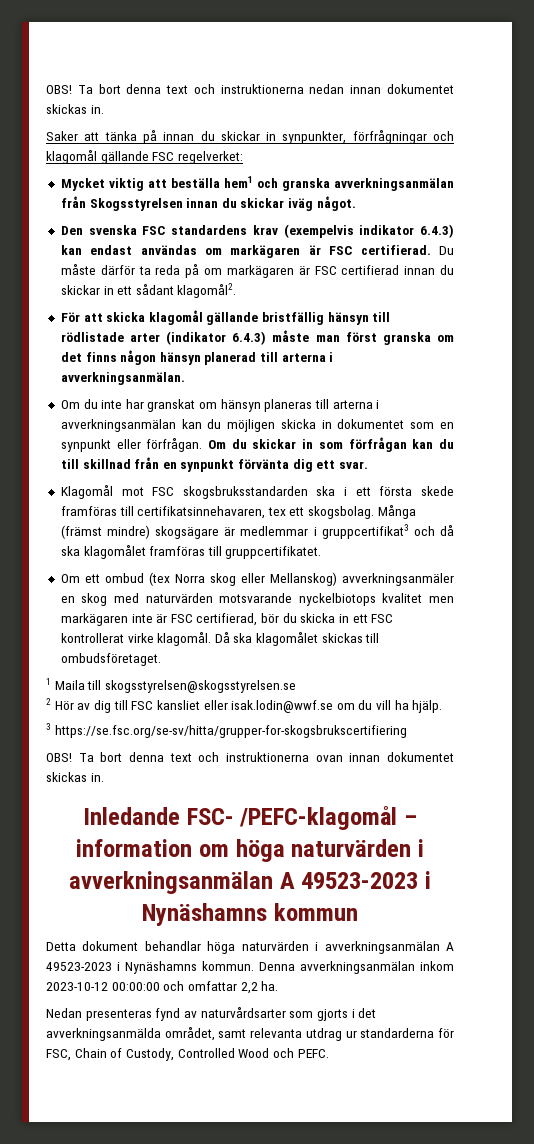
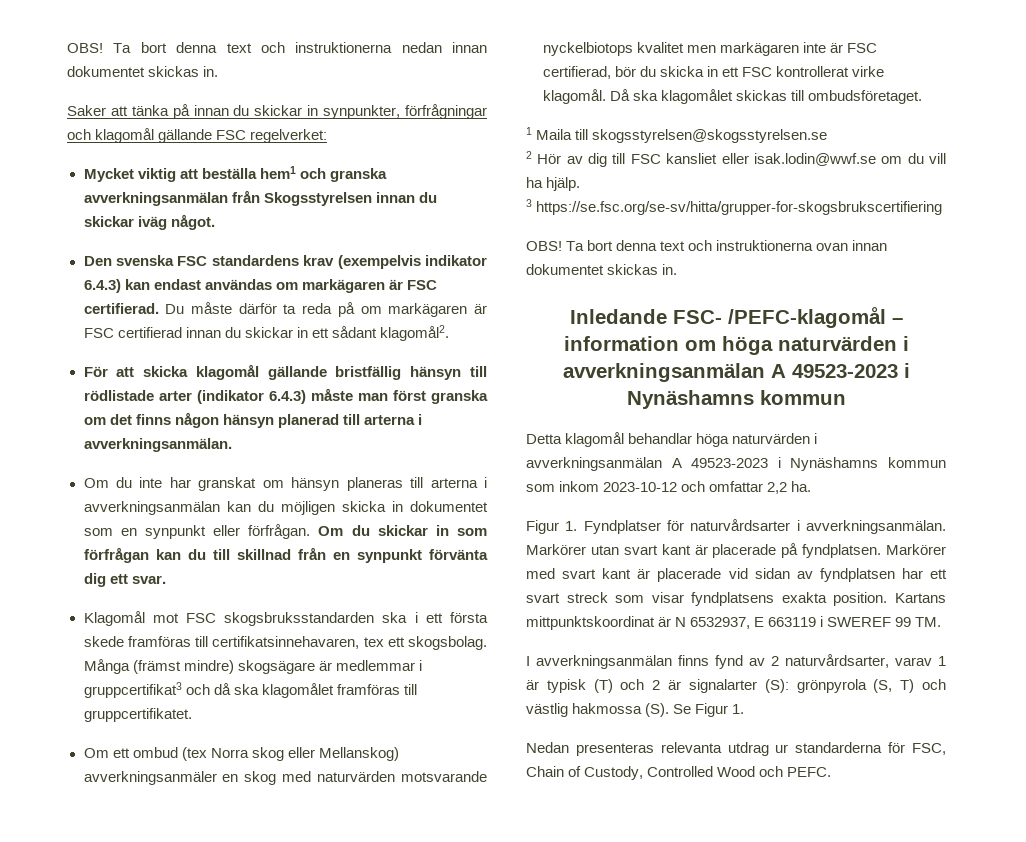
- Detta dokument behandlar höga naturvärden i avverkningsanmälan A 49523-2023 i Nynäshamns kommun. Denna avverkningsanmälan inkom 2023-10-12 00:00:00 och omfattar 2,2 ha.
+ Detta klagomål behandlar höga naturvärden i avverkningsanmälan A 49523-2023 i Nynäshamns kommun som inkom 2023-10-12 och omfattar 2,2 ha.
- Nedan presenteras fynd av naturvårdsarter som gjorts i det avverkningsanmälda området, samt relevanta utdrag ur standarderna för FSC, Chain of Custody, Controlled Wood och PEFC.
+ Figur 1. Fyndplatser för naturvårdsarter i avverkningsanmälan. Markörer utan svart kant är placerade på fyndplatsen. Markörer med svart kant är placerade vid sidan av fyndplatsen har ett svart streck som visar fyndplatsens exakta position. Kartans mittpunktskoordinat är N 6532937, E 663119 i SWEREF 99 TM.
+ I avverkningsanmälan finns fynd av 2 naturvårdsarter, varav 1 är typisk (T) och 2 är signalarter (S): grönpyrola (S, T) och västlig hakmossa (S). Se Figur 1.
+ Nedan presenteras relevanta utdrag ur standarderna för FSC, Chain of Custody, Controlled Wood och PEFC.

